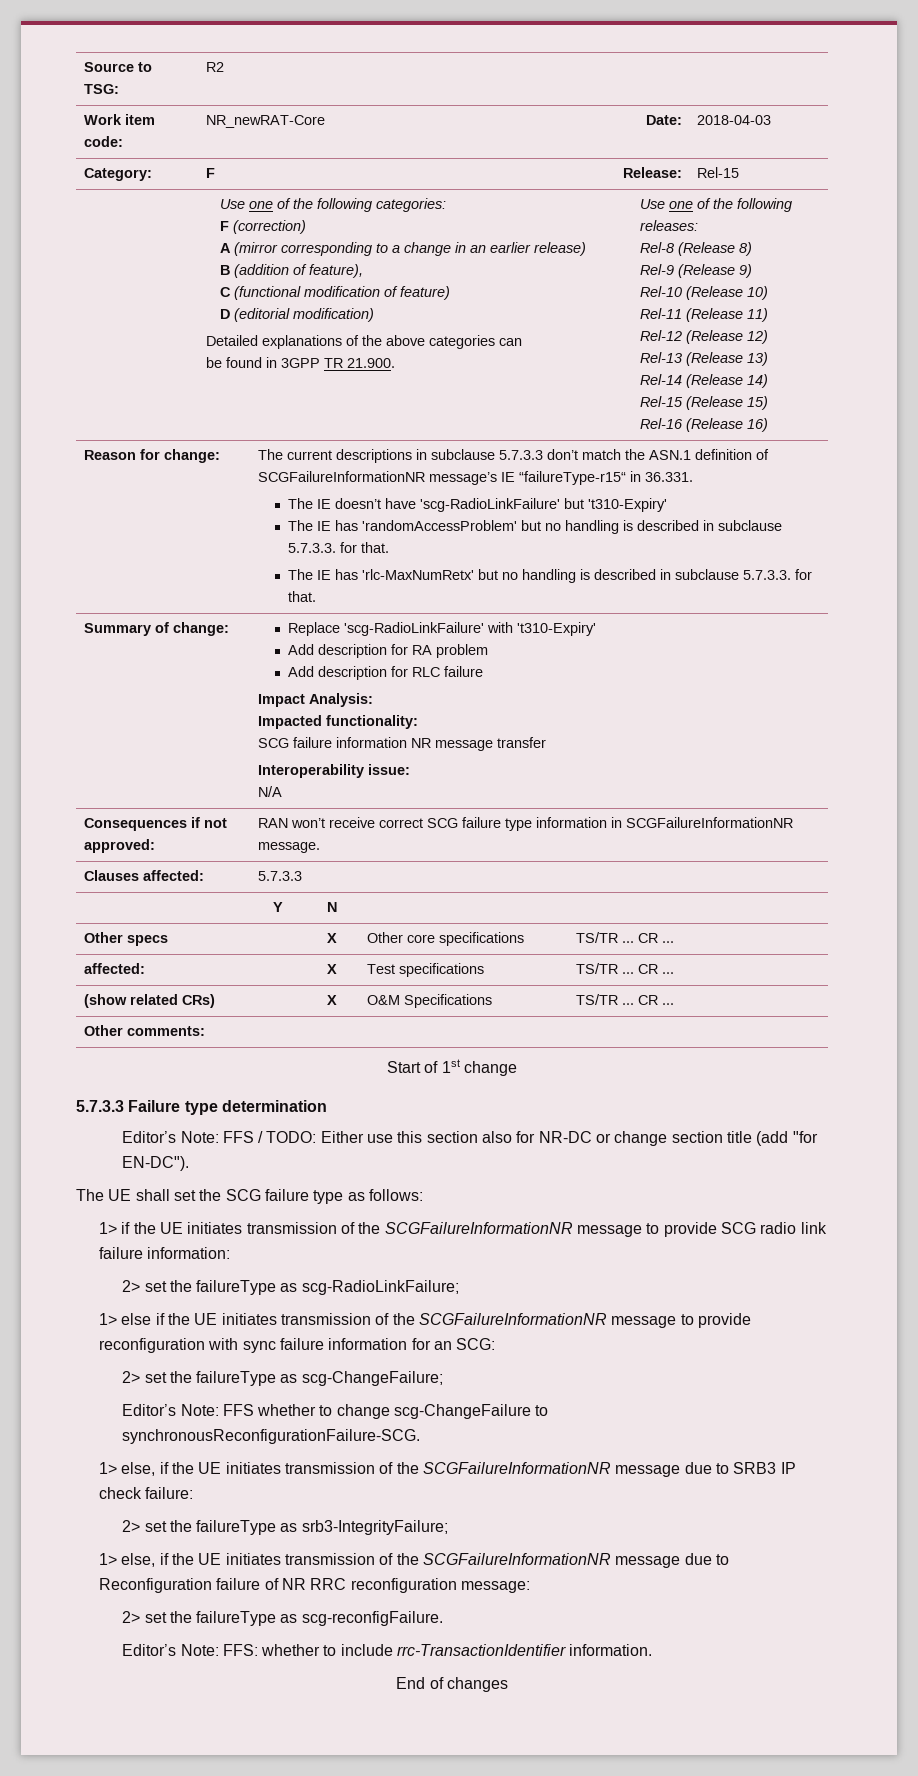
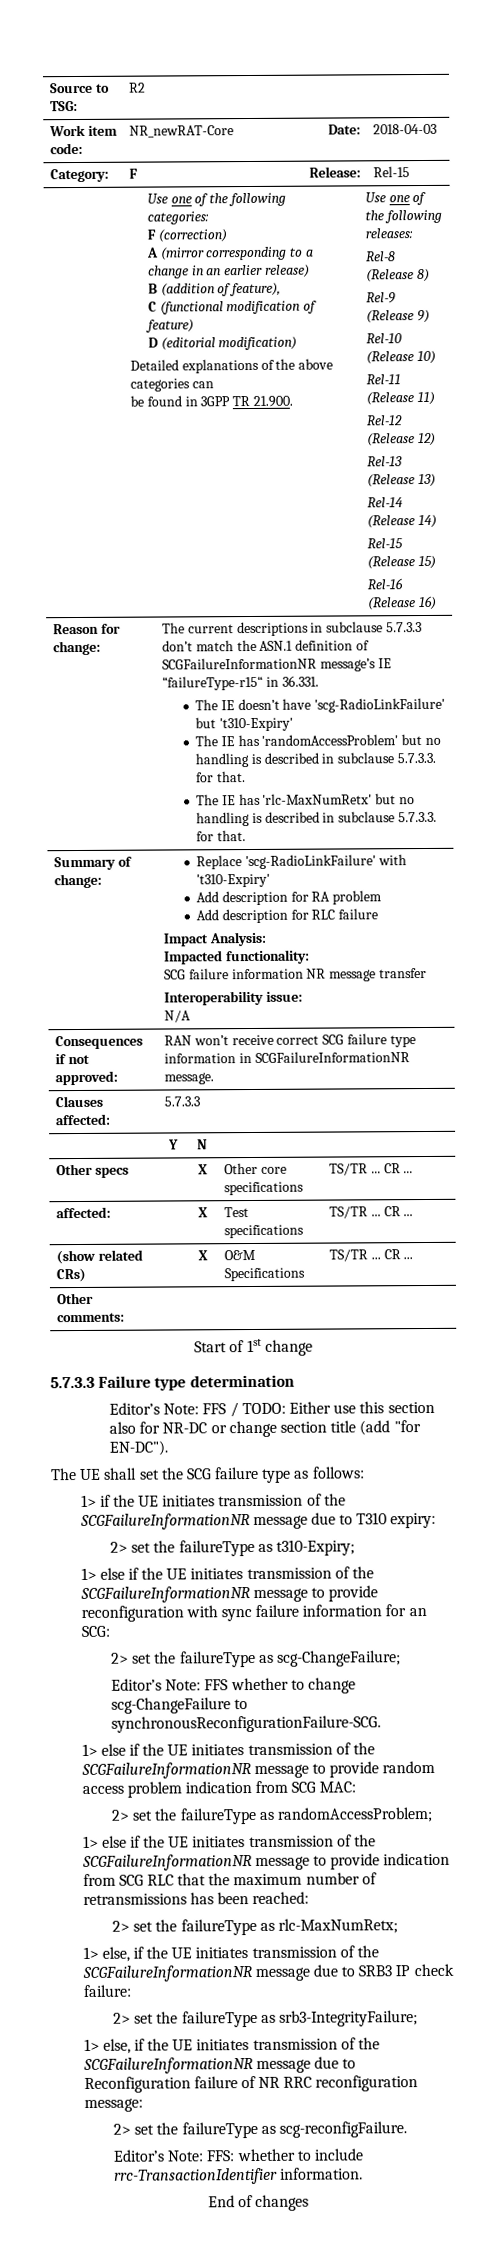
- 1> if the UE initiates transmission of the SCGFailureInformationNR message to provide SCG radio link failure information:
- 2> set the failureType as scg-RadioLinkFailure;
+ 1> if the UE initiates transmission of the SCGFailureInformationNR message due to T310 expiry:
+ 2> set the failureType as t310-Expiry;
+ 1> else if the UE initiates transmission of the SCGFailureInformationNR message to provide random access problem indication from SCG MAC:
+ 2> set the failureType as randomAccessProblem;
+ 1> else if the UE initiates transmission of the SCGFailureInformationNR message to provide indication from SCG RLC that the maximum number of retransmissions has been reached:
+ 2> set the failureType as rlc-MaxNumRetx;

